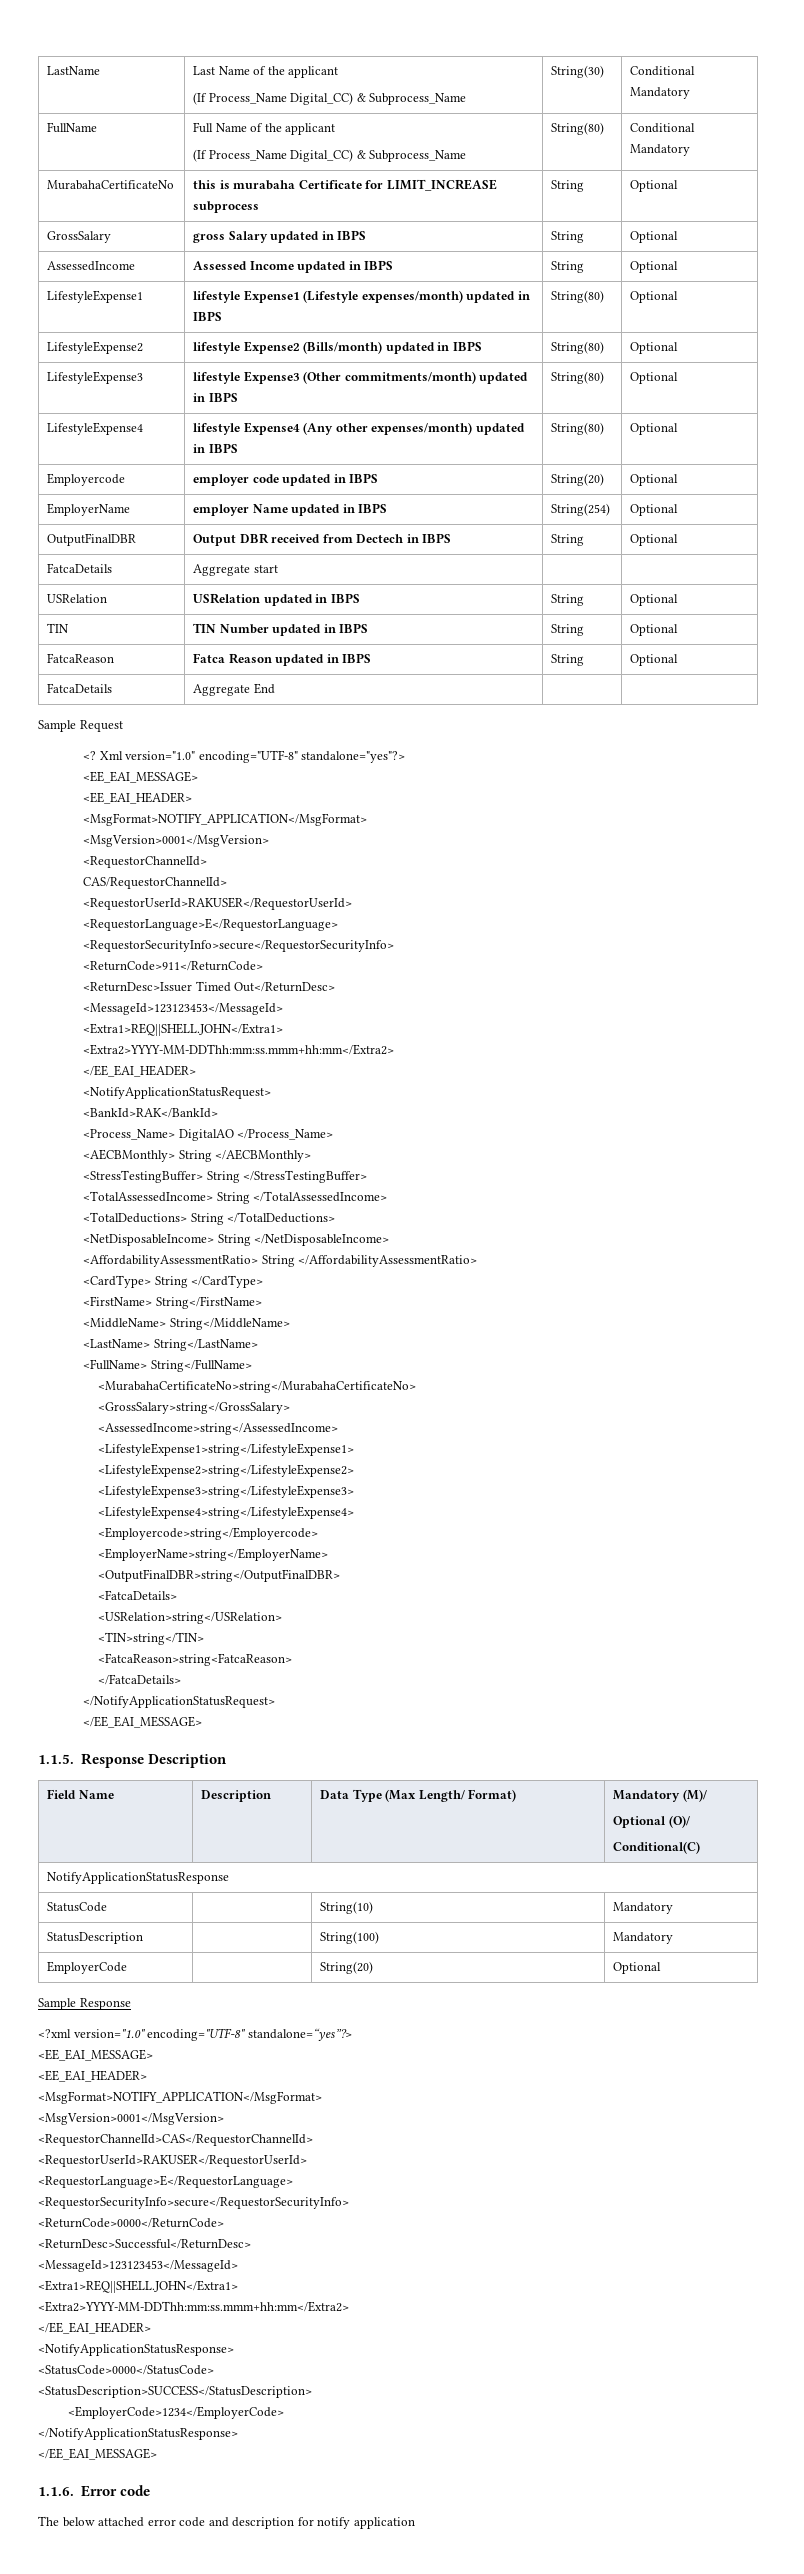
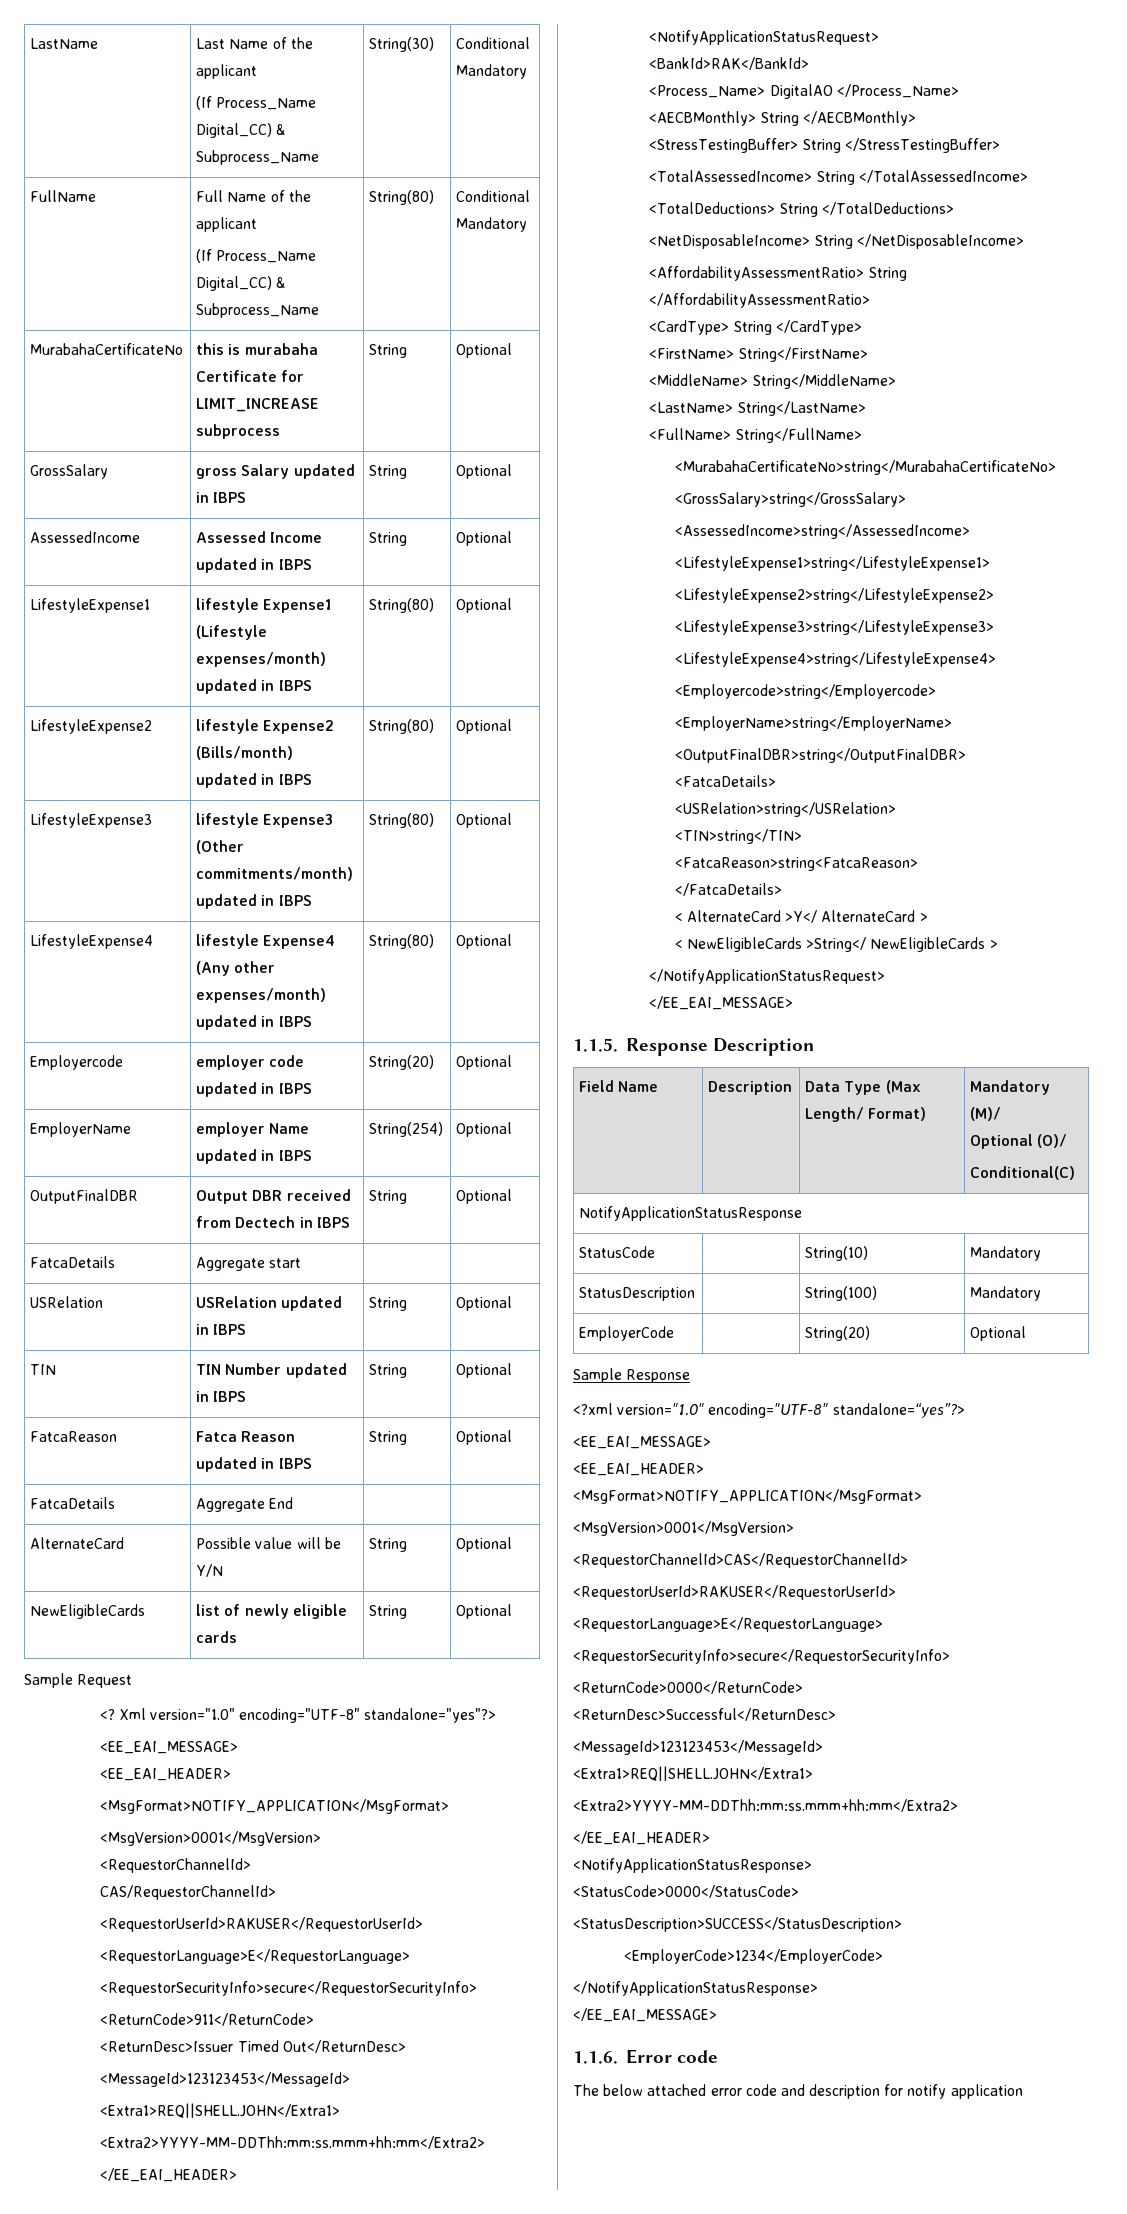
+ AlternateCard | Possible value will be Y/N | String | Optional
+ NewEligibleCards | list of newly eligible cards | String | Optional
+ < AlternateCard >Y</ AlternateCard >
+ < NewEligibleCards >String</ NewEligibleCards >

